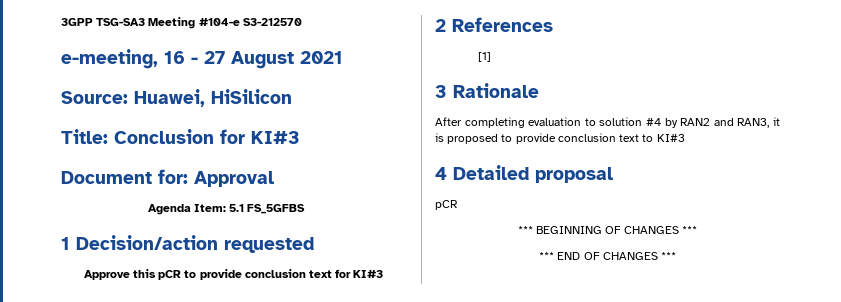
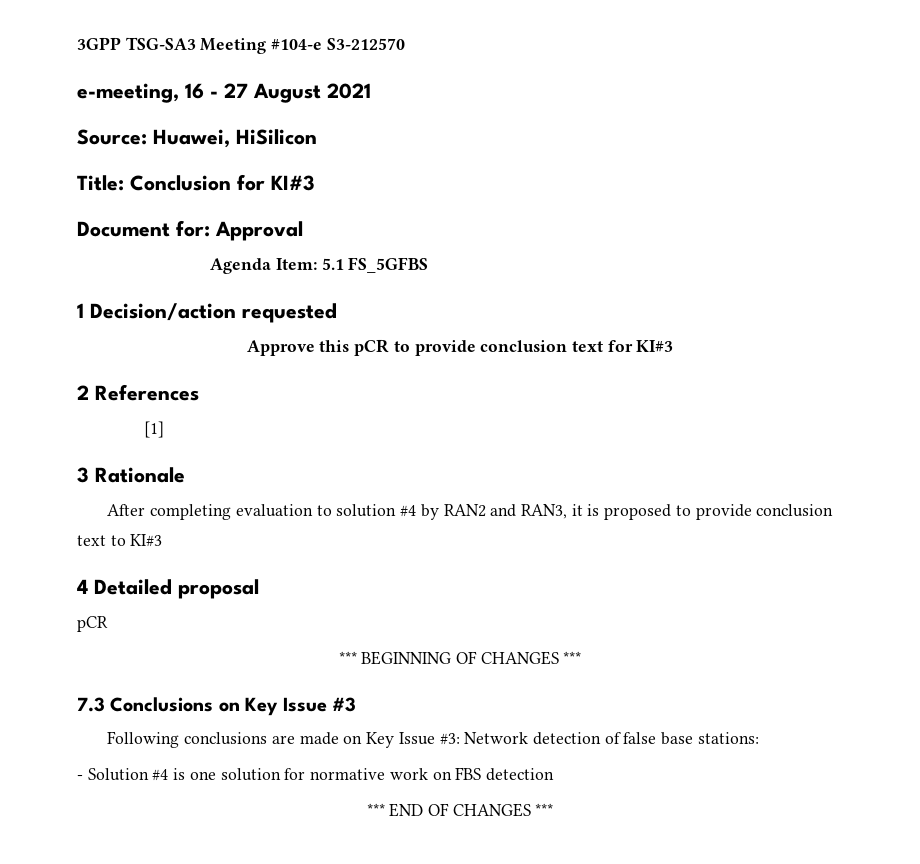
+ 7.3 Conclusions on Key Issue #3
+ Following conclusions are made on Key Issue #3: Network detection of false base stations:
+ - Solution #4 is one solution for normative work on FBS detection

